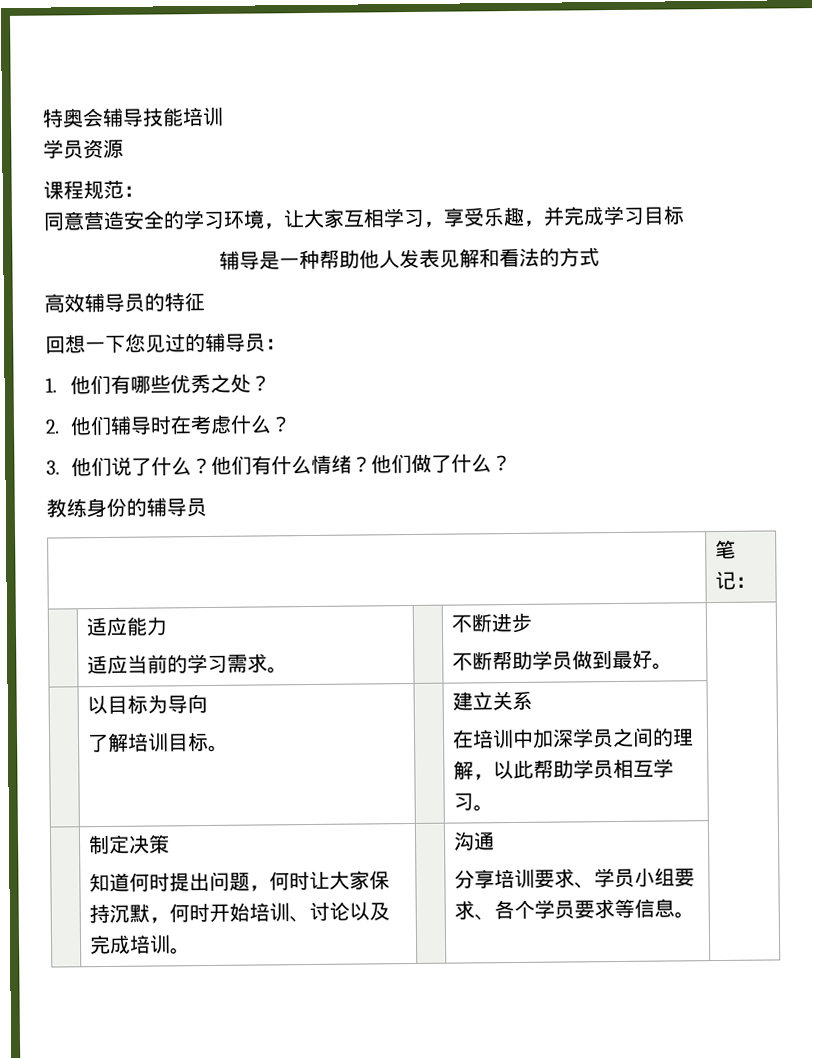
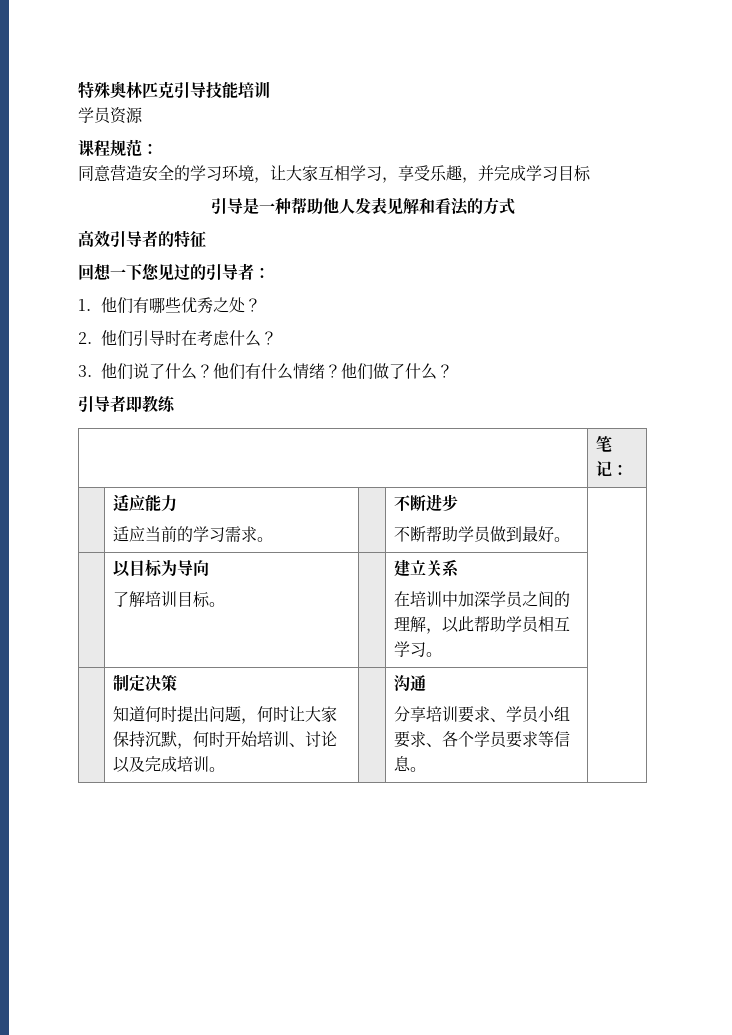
- 特奥会辅导技能培训
+ 特殊奥林匹克引导技能培训
- 辅导是一种帮助他人发表见解和看法的方式
+ 引导是一种帮助他人发表见解和看法的方式
- 高效辅导员的特征
+ 高效引导者的特征
- 回想一下您见过的辅导员：
+ 回想一下您见过的引导者：
- 2.他们辅导时在考虑什么？
+ 2.他们引导时在考虑什么？
- 教练身份的辅导员
+ 引导者即教练

